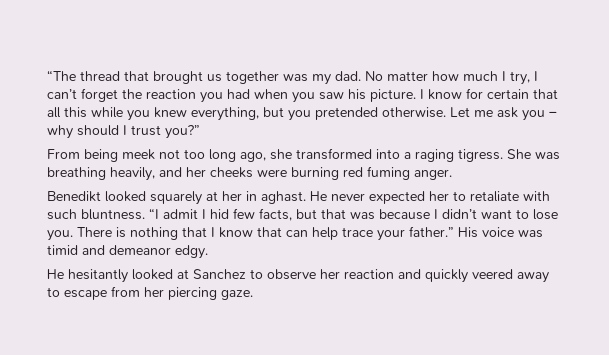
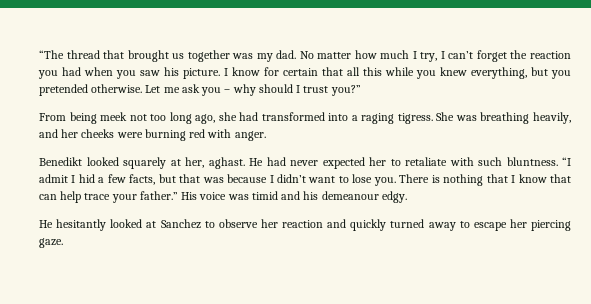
- From being meek not too long ago, she transformed into a raging tigress.
+ From being meek not too long ago, she had transformed into a raging tigress.
- She was breathing heavily, and her cheeks were burning red fuming anger.
+ She was breathing heavily, and her cheeks were burning red with anger.
- Benedikt looked squarely at her in aghast.
+ Benedikt looked squarely at her, aghast.
- He never expected her to retaliate with such bluntness.
+ He had never expected her to retaliate with such bluntness.
- “I admit I hid few facts, but that was because I didn’t want to lose you.
+ “I admit I hid a few facts, but that was because I didn’t want to lose you.
- His voice was timid and demeanor edgy.
+ His voice was timid and his demeanour edgy.
- He hesitantly looked at Sanchez to observe her reaction and quickly veered away to escape from her piercing gaze.
+ He hesitantly looked at Sanchez to observe her reaction and quickly turned away to escape her piercing gaze.

